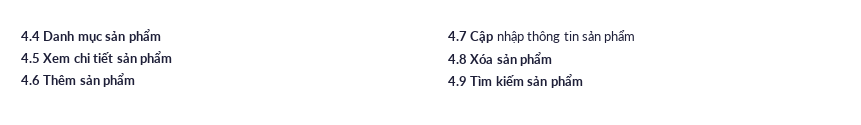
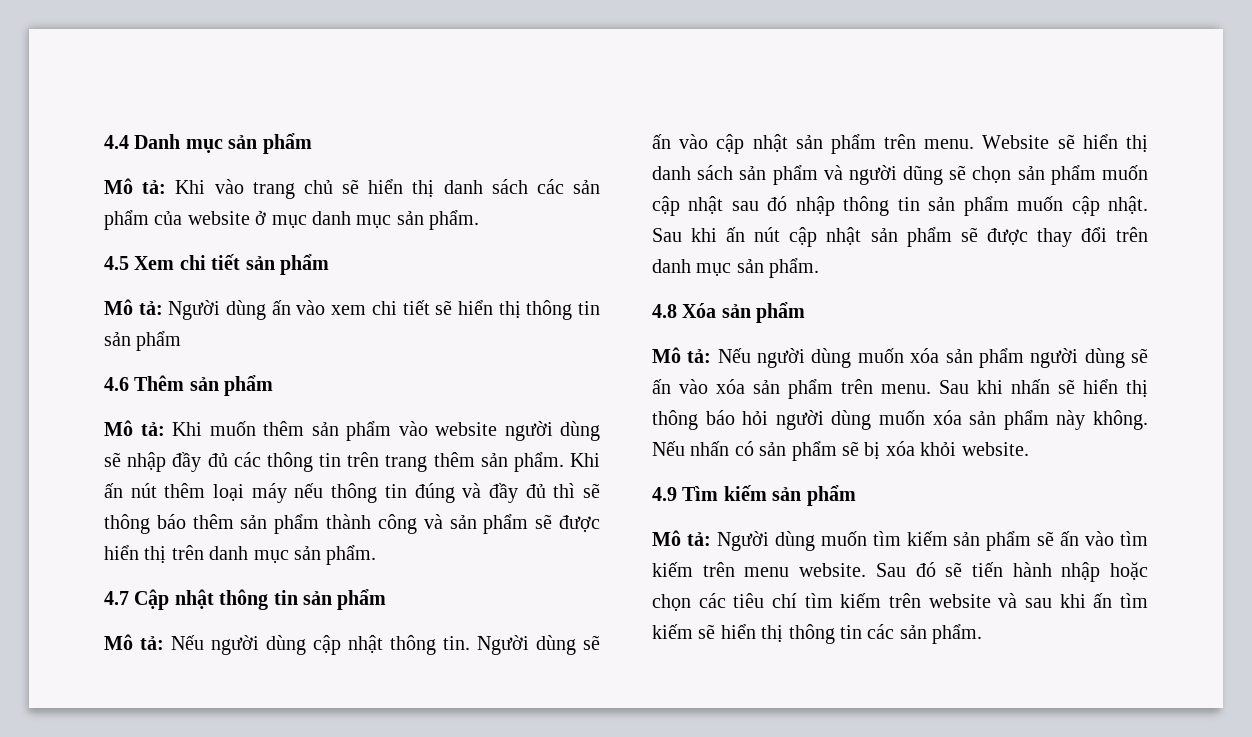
+ Mô tả: Khi vào trang chủ sẽ hiển thị danh sách các sản phẩm của website ở mục danh mục sản phẩm.
+ Mô tả: Người dùng ấn vào xem chi tiết sẽ hiển thị thông tin sản phẩm
  4.6 Thêm sản phẩm
- 4.7 Cập nhập thông tin sản phẩm
+ Mô tả: Khi muốn thêm sản phẩm vào website người dùng sẽ nhập đầy đủ các thông tin trên trang thêm sản phẩm. Khi ấn nút thêm loại máy nếu thông tin đúng và đầy đủ thì sẽ thông báo thêm sản phẩm thành công và sản phẩm sẽ được hiển thị trên danh mục sản phẩm.
+ 4.7 Cập nhật thông tin sản phẩm
+ Mô tả: Nếu người dùng cập nhật thông tin. Người dùng sẽ ấn vào cập nhật sản phẩm trên menu. Website sẽ hiển thị danh sách sản phẩm và người dũng sẽ chọn sản phẩm muốn cập nhật sau đó nhập thông tin sản phẩm muốn cập nhật. Sau khi ấn nút cập nhật sản phẩm sẽ được thay đổi trên danh mục sản phẩm.
  4.8 Xóa sản phẩm
+ Mô tả: Nếu người dùng muốn xóa sản phẩm người dùng sẽ ấn vào xóa sản phẩm trên menu. Sau khi nhấn sẽ hiển thị thông báo hỏi người dùng muốn xóa sản phẩm này không. Nếu nhấn có sản phẩm sẽ bị xóa khỏi website.
+ Mô tả: Người dùng muốn tìm kiếm sản phẩm sẽ ấn vào tìm kiếm trên menu website. Sau đó sẽ tiến hành nhập hoặc chọn các tiêu chí tìm kiếm trên website và sau khi ấn tìm kiếm sẽ hiển thị thông tin các sản phẩm.

